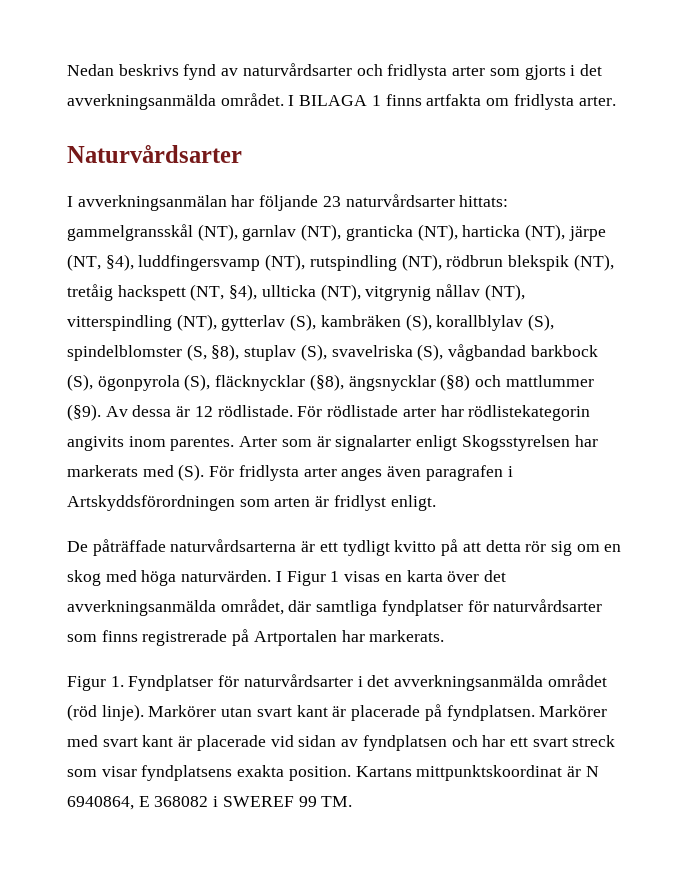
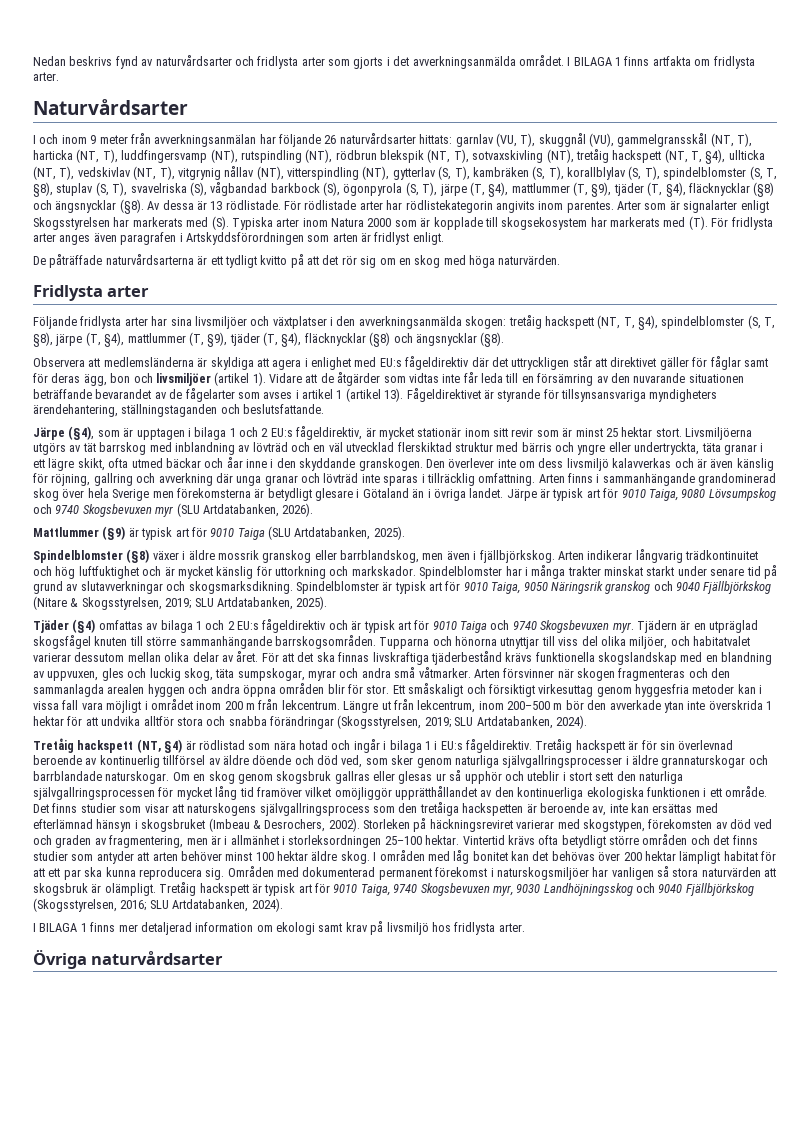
- I avverkningsanmälan har följande 23 naturvårdsarter hittats: gammelgransskål (NT), garnlav (NT), granticka (NT), harticka (NT), järpe (NT, §4), luddfingersvamp (NT), rutspindling (NT), rödbrun blekspik (NT), tretåig hackspett (NT, §4), ullticka (NT), vitgrynig nållav (NT), vitterspindling (NT), gytterlav (S), kambräken (S), korallblylav (S), spindelblomster (S, §8), stuplav (S), svavelriska (S), vågbandad barkbock (S), ögonpyrola (S), fläcknycklar (§8), ängsnycklar (§8) och mattlummer (§9).
+ I och inom 9 meter från avverkningsanmälan har följande 26 naturvårdsarter hittats: garnlav (VU, T), skuggnål (VU), gammelgransskål (NT, T), harticka (NT, T), luddfingersvamp (NT), rutspindling (NT), rödbrun blekspik (NT, T), sotvaxskivling (NT), tretåig hackspett (NT, T, §4), ullticka (NT, T), vedskivlav (NT, T), vitgrynig nållav (NT), vitterspindling (NT), gytterlav (S, T), kambräken (S, T), korallblylav (S, T), spindelblomster (S, T, §8), stuplav (S, T), svavelriska (S), vågbandad barkbock (S), ögonpyrola (S, T), järpe (T, §4), mattlummer (T, §9), tjäder (T, §4), fläcknycklar (§8) och ängsnycklar (§8).
- Av dessa är 12 rödlistade.
+ Av dessa är 13 rödlistade.
- Arter som är signalarter enligt Skogsstyrelsen har markerats med (S). För fridlysta arter anges även paragrafen i Artskyddsförordningen som arten är fridlyst enligt.
+ Arter som är signalarter enligt Skogsstyrelsen har markerats med (S). Typiska arter inom Natura 2000 som är kopplade till skogsekosystem har markerats med (T). För fridlysta arter anges även paragrafen i Artskyddsförordningen som arten är fridlyst enligt.
- De påträffade naturvårdsarterna är ett tydligt kvitto på att detta rör sig om en skog med höga naturvärden. I Figur 1 visas en karta över det avverkningsanmälda området, där samtliga fyndplatser för naturvårdsarter som finns registrerade på Artportalen har markerats.
- Figur 1. Fyndplatser för naturvårdsarter i det avverkningsanmälda området (röd linje). Markörer utan svart kant är placerade på fyndplatsen. Markörer med svart kant är placerade vid sidan av fyndplatsen och har ett svart streck som visar fyndplatsens exakta position. Kartans mittpunktskoordinat är N 6940864, E 368082 i SWEREF 99 TM.
+ De påträffade naturvårdsarterna är ett tydligt kvitto på att det rör sig om en skog med höga naturvärden.
+ Fridlysta arter
+ Följande fridlysta arter har sina livsmiljöer och växtplatser i den avverkningsanmälda skogen: tretåig hackspett (NT, T, §4), spindelblomster (S, T, §8), järpe (T, §4), mattlummer (T, §9), tjäder (T, §4), fläcknycklar (§8) och ängsnycklar (§8).
+ Observera att medlemsländerna är skyldiga att agera i enlighet med EU:s fågeldirektiv där det uttryckligen står att direktivet gäller för fåglar samt för deras ägg, bon och livsmiljöer (artikel 1). Vidare att de åtgärder som vidtas inte får leda till en försämring av den nuvarande situationen beträffande bevarandet av de fågelarter som avses i artikel 1 (artikel 13). Fågeldirektivet är styrande för tillsynsansvariga myndigheters ärendehantering, ställningstaganden och beslutsfattande.
+ Järpe (§4), som är upptagen i bilaga 1 och 2 EU:s fågeldirektiv, är mycket stationär inom sitt revir som är minst 25 hektar stort. Livsmiljöerna utgörs av tät barrskog med inblandning av lövträd och en väl utvecklad flerskiktad struktur med bärris och yngre eller undertryckta, täta granar i ett lägre skikt, ofta utmed bäckar och åar inne i den skyddande granskogen. Den överlever inte om dess livsmiljö kalavverkas och är även känslig för röjning, gallring och avverkning där unga granar och lövträd inte sparas i tillräcklig omfattning. Arten finns i sammanhängande grandominerad skog över hela Sverige men förekomsterna är betydligt glesare i Götaland än i övriga landet. Järpe är typisk art för 9010 Taiga, 9080 Lövsumpskog och 9740 Skogsbevuxen myr (SLU Artdatabanken, 2026).
+ Mattlummer (§9) är typisk art för 9010 Taiga (SLU Artdatabanken, 2025).
+ Spindelblomster (§8) växer i äldre mossrik granskog eller barrblandskog, men även i fjällbjörkskog. Arten indikerar långvarig trädkontinuitet och hög luftfuktighet och är mycket känslig för uttorkning och markskador. Spindelblomster har i många trakter minskat starkt under senare tid på grund av slutavverkningar och skogsmarksdikning. Spindelblomster är typisk art för 9010 Taiga, 9050 Näringsrik granskog och 9040 Fjällbjörkskog (Nitare & Skogsstyrelsen, 2019; SLU Artdatabanken, 2025).
+ Tjäder (§4) omfattas av bilaga 1 och 2 EU:s fågeldirektiv och är typisk art för 9010 Taiga och 9740 Skogsbevuxen myr. Tjädern är en utpräglad skogsfågel knuten till större sammanhängande barrskogsområden. Tupparna och hönorna utnyttjar till viss del olika miljöer, och habitatvalet varierar dessutom mellan olika delar av året. För att det ska finnas livskraftiga tjäderbestånd krävs funktionella skogslandskap med en blandning av uppvuxen, gles och luckig skog, täta sumpskogar, myrar och andra små våtmarker. Arten försvinner när skogen fragmenteras och den sammanlagda arealen hyggen och andra öppna områden blir för stor. Ett småskaligt och försiktigt virkesuttag genom hyggesfria metoder kan i vissa fall vara möjligt i området inom 200 m från lekcentrum. Längre ut från lekcentrum, inom 200–500 m bör den avverkade ytan inte överskrida 1 hektar för att undvika alltför stora och snabba förändringar (Skogsstyrelsen, 2019; SLU Artdatabanken, 2024).
+ Tretåig hackspett (NT, §4) är rödlistad som nära hotad och ingår i bilaga 1 i EU:s fågeldirektiv. Tretåig hackspett är för sin överlevnad beroende av kontinuerlig tillförsel av äldre döende och död ved, som sker genom naturliga självgallringsprocesser i äldre grannaturskogar och barrblandade naturskogar. Om en skog genom skogsbruk gallras eller glesas ur så upphör och uteblir i stort sett den naturliga självgallringsprocessen för mycket lång tid framöver vilket omöjliggör upprätthållandet av den kontinuerliga ekologiska funktionen i ett område. Det finns studier som visar att naturskogens självgallringsprocess som den tretåiga hackspetten är beroende av, inte kan ersättas med efterlämnad hänsyn i skogsbruket (Imbeau & Desrochers, 2002). Storleken på häckningsreviret varierar med skogstypen, förekomsten av död ved och graden av fragmentering, men är i allmänhet i storleksordningen 25–100 hektar. Vintertid krävs ofta betydligt större områden och det finns studier som antyder att arten behöver minst 100 hektar äldre skog. I områden med låg bonitet kan det behövas över 200 hektar lämpligt habitat för att ett par ska kunna reproducera sig. Områden med dokumenterad permanent förekomst i naturskogsmiljöer har vanligen så stora naturvärden att skogsbruk är olämpligt. Tretåig hackspett är typisk art för 9010 Taiga, 9740 Skogsbevuxen myr, 9030 Landhöjningsskog och 9040 Fjällbjörkskog (Skogsstyrelsen, 2016; SLU Artdatabanken, 2024).
+ I BILAGA 1 finns mer detaljerad information om ekologi samt krav på livsmiljö hos fridlysta arter.
+ Övriga naturvårdsarter

